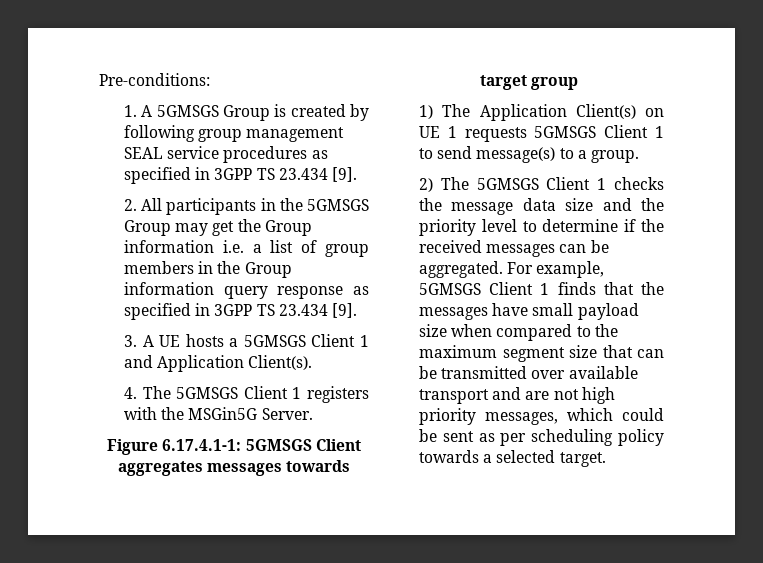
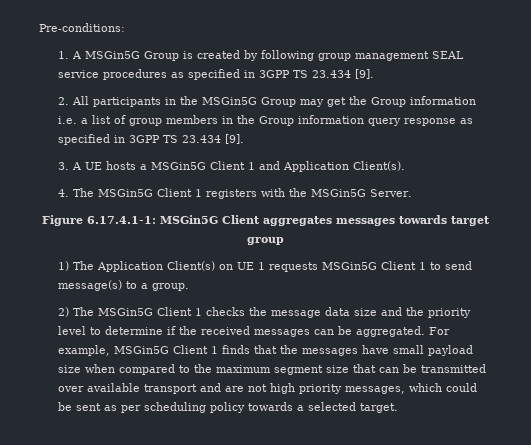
- 1. A 5GMSGS Group is created by following group management SEAL service procedures as specified in 3GPP TS 23.434 [9].
+ 1. A MSGin5G Group is created by following group management SEAL service procedures as specified in 3GPP TS 23.434 [9].
- 2. All participants in the 5GMSGS Group may get the Group information i.e. a list of group members in the Group information query response as specified in 3GPP TS 23.434 [9].
+ 2. All participants in the MSGin5G Group may get the Group information i.e. a list of group members in the Group information query response as specified in 3GPP TS 23.434 [9].
- 3. A UE hosts a 5GMSGS Client 1 and Application Client(s).
+ 3. A UE hosts a MSGin5G Client 1 and Application Client(s).
- 4. The 5GMSGS Client 1 registers with the MSGin5G Server.
+ 4. The MSGin5G Client 1 registers with the MSGin5G Server.
- Figure 6.17.4.1-1: 5GMSGS Client aggregates messages towards target group
+ Figure 6.17.4.1-1: MSGin5G Client aggregates messages towards target group
- 1) The Application Client(s) on UE 1 requests 5GMSGS Client 1 to send message(s) to a group.
+ 1) The Application Client(s) on UE 1 requests MSGin5G Client 1 to send message(s) to a group.
- 2) The 5GMSGS Client 1 checks the message data size and the priority level to determine if the received messages can be aggregated.
+ 2) The MSGin5G Client 1 checks the message data size and the priority level to determine if the received messages can be aggregated.
- For example, 5GMSGS Client 1 finds that the messages have small payload size when compared to the maximum segment size that can be transmitted over available transport and are not high priority messages, which could be sent as per scheduling policy towards a selected target.
+ For example, MSGin5G Client 1 finds that the messages have small payload size when compared to the maximum segment size that can be transmitted over available transport and are not high priority messages, which could be sent as per scheduling policy towards a selected target.

